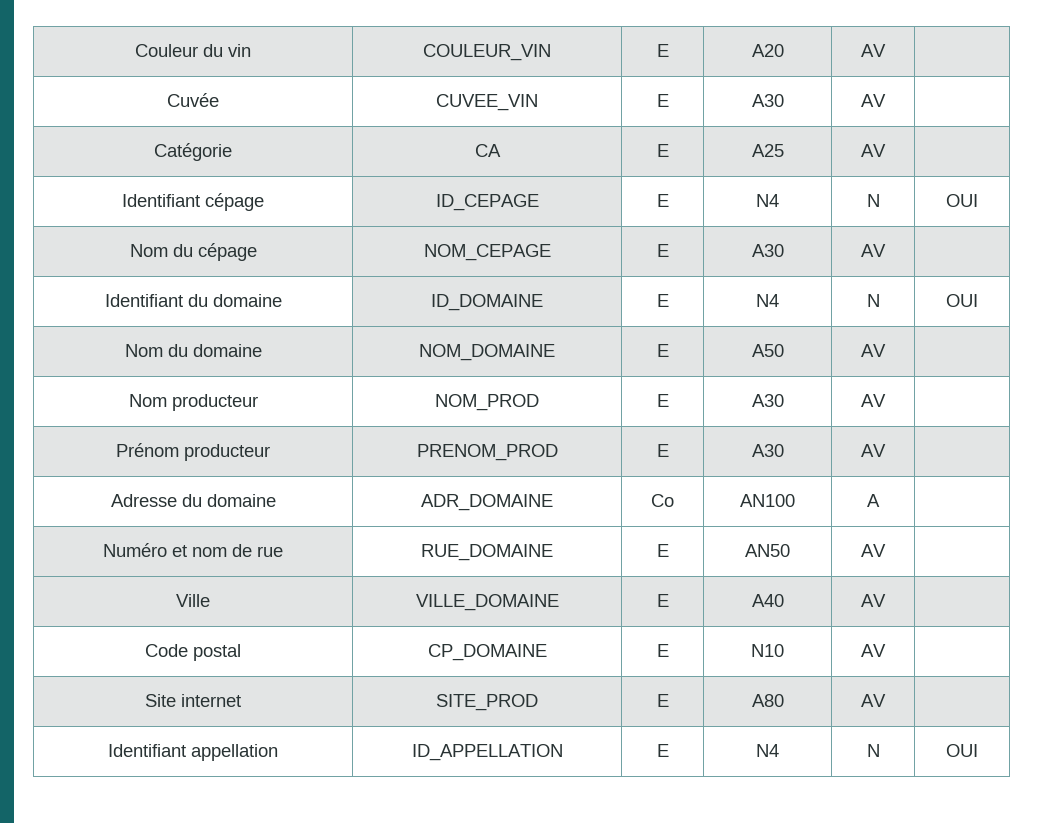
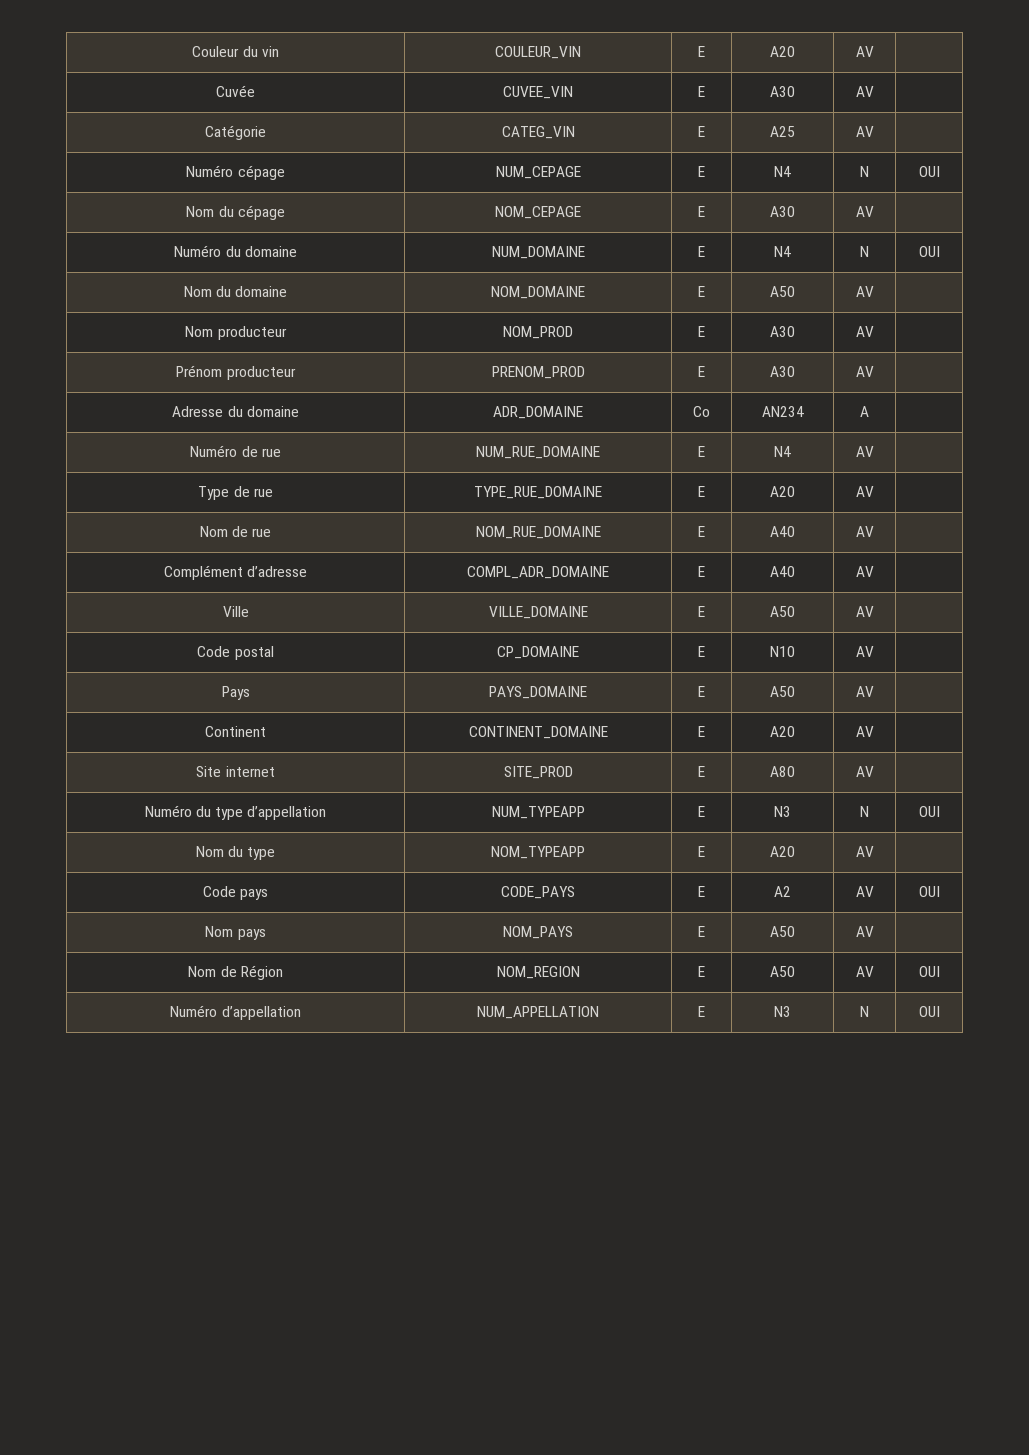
- Catégorie | CA | E | A25 | AV |
+ Catégorie | CATEG_VIN | E | A25 | AV |
- Identifiant cépage | ID_CEPAGE | E | N4 | N | OUI
+ Numéro cépage | NUM_CEPAGE | E | N4 | N | OUI
- Identifiant du domaine | ID_DOMAINE | E | N4 | N | OUI
+ Numéro du domaine | NUM_DOMAINE | E | N4 | N | OUI
- Adresse du domaine | ADR_DOMAINE | Co | AN100 | A |
+ Adresse du domaine | ADR_DOMAINE | Co | AN234 | A |
- Numéro et nom de rue | RUE_DOMAINE | E | AN50 | AV |
+ Numéro de rue | NUM_RUE_DOMAINE | E | N4 | AV |
+ Type de rue | TYPE_RUE_DOMAINE | E | A20 | AV |
+ Nom de rue | NOM_RUE_DOMAINE | E | A40 | AV |
+ Complément d’adresse | COMPL_ADR_DOMAINE | E | A40 | AV |
- Ville | VILLE_DOMAINE | E | A40 | AV |
+ Ville | VILLE_DOMAINE | E | A50 | AV |
+ Pays | PAYS_DOMAINE | E | A50 | AV |
+ Continent | CONTINENT_DOMAINE | E | A20 | AV |
- Identifiant appellation | ID_APPELLATION | E | N4 | N | OUI
+ Numéro du type d’appellation | NUM_TYPEAPP | E | N3 | N | OUI
+ Nom du type | NOM_TYPEAPP | E | A20 | AV |
+ Code pays | CODE_PAYS | E | A2 | AV | OUI
+ Nom pays | NOM_PAYS | E | A50 | AV |
+ Nom de Région | NOM_REGION | E | A50 | AV | OUI
+ Numéro d’appellation | NUM_APPELLATION | E | N3 | N | OUI

